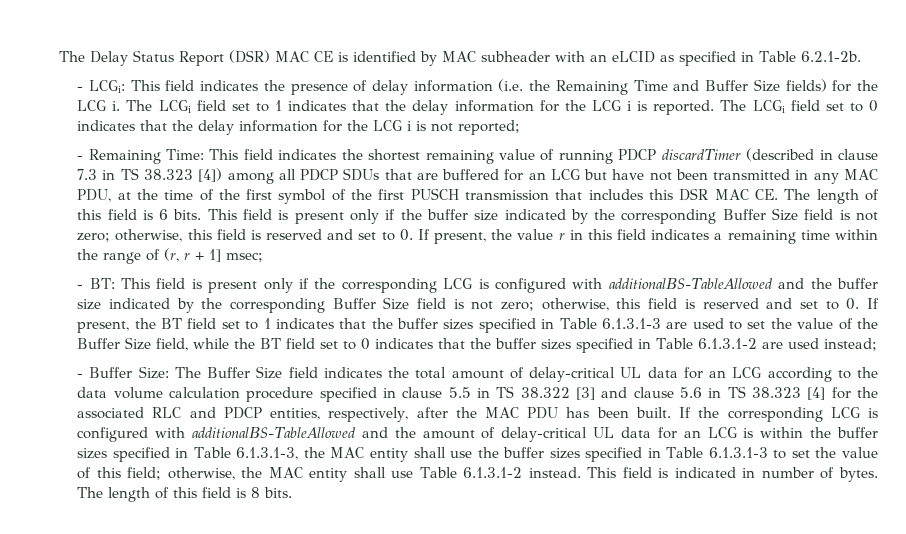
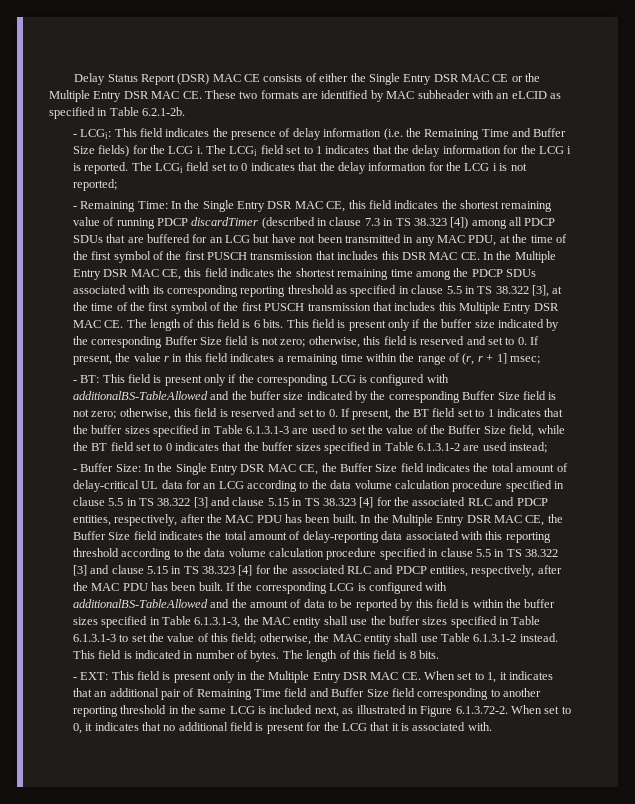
- The Delay Status Report (DSR) MAC CE is identified by MAC subheader with an eLCID as specified in Table 6.2.1-2b.
+ Delay Status Report (DSR) MAC CE consists of either the Single Entry DSR MAC CE or the Multiple Entry DSR MAC CE. These two formats are identified by MAC subheader with an eLCID as specified in Table 6.2.1-2b.
- This field indicates the shortest remaining value of running PDCP discardTimer (described in clause 7.3 in TS 38.323 [4]) among all PDCP SDUs that are buffered for an LCG but have not been transmitted in any MAC PDU, at the time of the first symbol of the first PUSCH transmission that includes this DSR MAC CE. The length of this field is 6 bits.
+ In the Single Entry DSR MAC CE, this field indicates the shortest remaining value of running PDCP discardTimer (described in clause 7.3 in TS 38.323 [4]) among all PDCP SDUs that are buffered for an LCG but have not been transmitted in any MAC PDU, at the time of the first symbol of the first PUSCH transmission that includes this DSR MAC CE. In the Multiple Entry DSR MAC CE, this field indicates the shortest remaining time among the PDCP SDUs associated with its corresponding reporting threshold as specified in clause 5.5 in TS 38.322 [3], at the time of the first symbol of the first PUSCH transmission that includes this Multiple Entry DSR MAC CE. The length of this field is 6 bits.
- - Buffer Size: The Buffer Size field indicates the total amount of delay-critical UL data for an LCG according to the data volume calculation procedure specified in clause 5.5 in TS 38.322 [3] and clause 5.6 in TS 38.323 [4] for the associated RLC and PDCP entities, respectively, after the MAC PDU has been built.
+ - Buffer Size: In the Single Entry DSR MAC CE, the Buffer Size field indicates the total amount of delay-critical UL data for an LCG according to the data volume calculation procedure specified in clause 5.5 in TS 38.322 [3] and clause 5.15 in TS 38.323 [4] for the associated RLC and PDCP entities, respectively, after the MAC PDU has been built. In the Multiple Entry DSR MAC CE, the Buffer Size field indicates the total amount of delay-reporting data associated with this reporting threshold according to the data volume calculation procedure specified in clause 5.5 in TS 38.322 [3] and clause 5.15 in TS 38.323 [4] for the associated RLC and PDCP entities, respectively, after the MAC PDU has been built.
- If the corresponding LCG is configured with additionalBS-TableAllowed and the amount of delay-critical UL data for an LCG is within the buffer sizes specified in Table 6.1.3.1-3, the MAC entity shall use the buffer sizes specified in Table 6.1.3.1-3 to set the value of this field; otherwise, the MAC entity shall use Table 6.1.3.1-2 instead.
+ If the corresponding LCG is configured with additionalBS-TableAllowed and the amount of data to be reported by this field is within the buffer sizes specified in Table 6.1.3.1-3, the MAC entity shall use the buffer sizes specified in Table 6.1.3.1-3 to set the value of this field; otherwise, the MAC entity shall use Table 6.1.3.1-2 instead.
+ - EXT: This field is present only in the Multiple Entry DSR MAC CE. When set to 1, it indicates that an additional pair of Remaining Time field and Buffer Size field corresponding to another reporting threshold in the same LCG is included next, as illustrated in Figure 6.1.3.72-2. When set to 0, it indicates that no additional field is present for the LCG that it is associated with.

